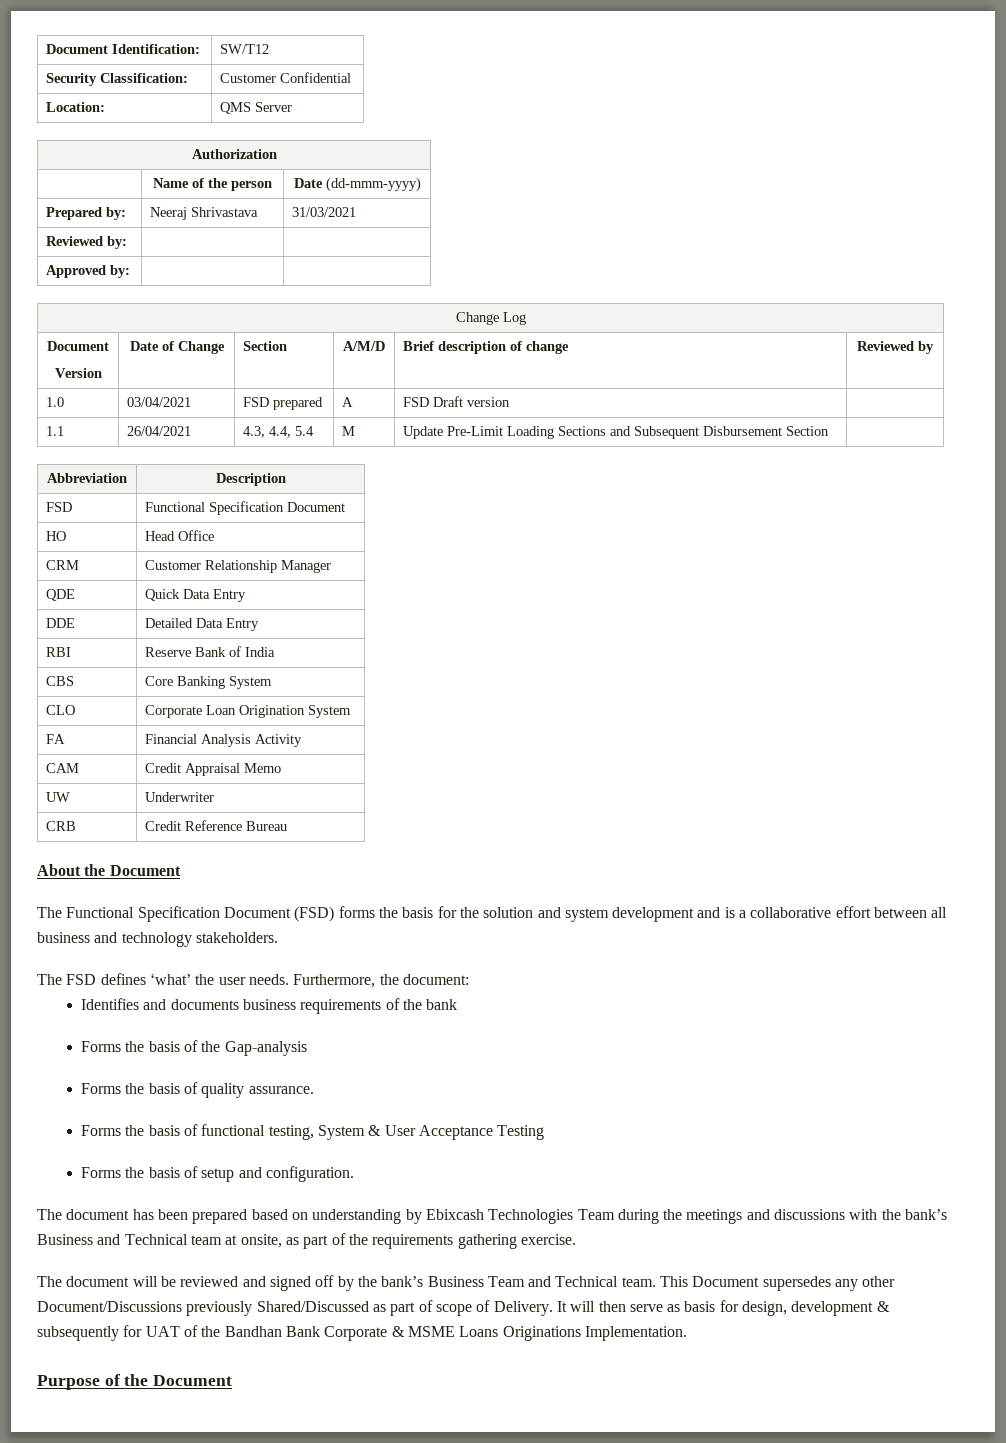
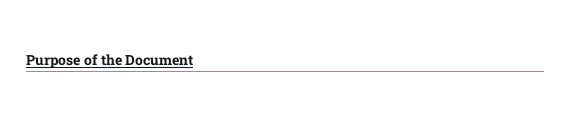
- Document Identification: | SW/T12
- Security Classification: | Customer Confidential
- Location: | QMS Server
- Authorization
- | Name of the person | Date (dd-mmm-yyyy)
- Prepared by: | Neeraj Shrivastava | 31/03/2021
- Reviewed by: | |
- Approved by: | |
- Change Log
- Document
- Version | Date of Change | Section | A/M/D | Brief description of change | Reviewed by
- 1.0 | 03/04/2021 | FSD prepared | A | FSD Draft version |
- 1.1 | 26/04/2021 | 4.3, 4.4, 5.4 | M | Update Pre-Limit Loading Sections and Subsequent Disbursement Section |
- Abbreviation | Description
- FSD | Functional Specification Document
- HO | Head Office
- CRM | Customer Relationship Manager
- QDE | Quick Data Entry
- DDE | Detailed Data Entry
- RBI | Reserve Bank of India
- CBS | Core Banking System
- CLO | Corporate Loan Origination System
- FA | Financial Analysis Activity
- CAM | Credit Appraisal Memo
- UW | Underwriter
- CRB | Credit Reference Bureau
- About the Document
- The Functional Specification Document (FSD) forms the basis for the solution and system development and is a collaborative effort between all business and technology stakeholders.
- The FSD defines ‘what’ the user needs. Furthermore, the document:
- Identifies and documents business requirements of the bank
- Forms the basis of the Gap-analysis
- Forms the basis of quality assurance.
- Forms the basis of functional testing, System & User Acceptance Testing
- Forms the basis of setup and configuration.
- The document has been prepared based on understanding by Ebixcash Technologies Team during the meetings and discussions with the bank’s Business and Technical team at onsite, as part of the requirements gathering exercise.
- The document will be reviewed and signed off by the bank’s Business Team and Technical team. This Document supersedes any other Document/Discussions previously Shared/Discussed as part of scope of Delivery. It will then serve as basis for design, development & subsequently for UAT of the Bandhan Bank Corporate & MSME Loans Originations Implementation.

